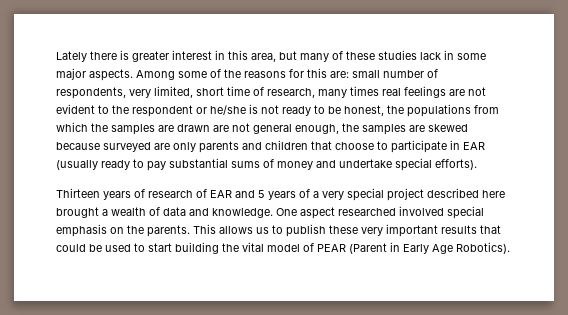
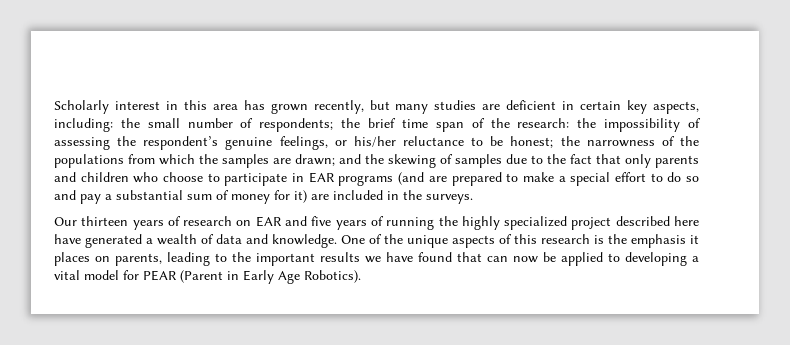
- Lately there is greater interest in this area, but many of these studies lack in some major aspects. Among some of the reasons for this are: small number of respondents, very limited, short time of research, many times real feelings are not evident to the respondent or he/she is not ready to be honest, the populations from which the samples are drawn are not general enough, the samples are skewed because surveyed are only parents and children that choose to participate in EAR (usually ready to pay substantial sums of money and undertake special efforts).
- Thirteen years of research of EAR and 5 years of a very special project described here brought a wealth of data and knowledge.
+ Scholarly interest in this area has grown recently, but many studies are deficient in certain key aspects, including: the small number of respondents; the brief time span of the research: the impossibility of assessing the respondent’s genuine feelings, or his/her reluctance to be honest; the narrowness of the populations from which the samples are drawn; and the skewing of samples due to the fact that only parents and children who choose to participate in EAR programs (and are prepared to make a special effort to do so and pay a substantial sum of money for it) are included in the surveys.
+ Our thirteen years of research on EAR and five years of running the highly specialized project described here have generated a wealth of data and knowledge.
- One aspect researched involved special emphasis on the parents. This allows us to publish these very important results that could be used to start building the vital model of PEAR (Parent in Early Age Robotics).
+ One of the unique aspects of this research is the emphasis it places on parents, leading to the important results we have found that can now be applied to developing a vital model for PEAR (Parent in Early Age Robotics).

